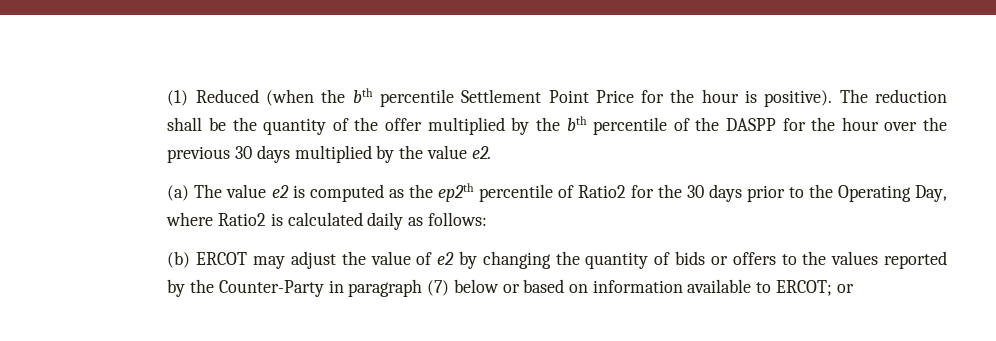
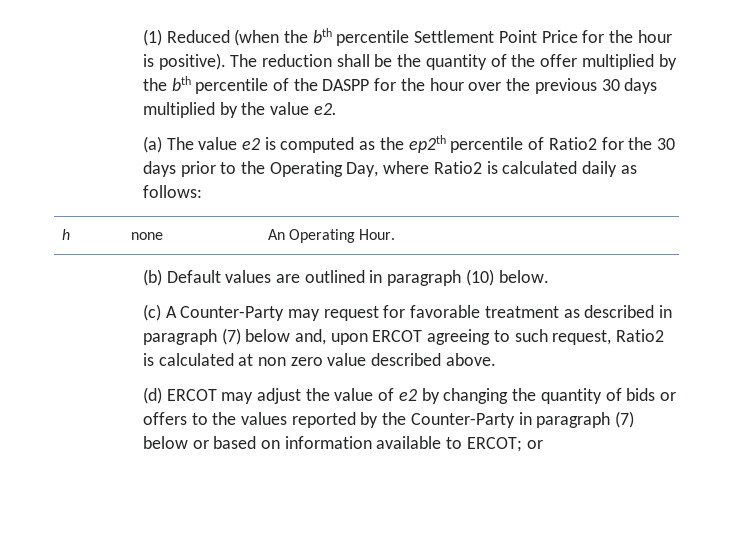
- (b) ERCOT may adjust the value of e2 by changing the quantity of bids or offers to the values reported by the Counter-Party in paragraph (7) below or based on information available to ERCOT; or
+ h | none | An Operating Hour.
+ (b) Default values are outlined in paragraph (10) below.
+ (c) A Counter-Party may request for favorable treatment as described in paragraph (7) below and, upon ERCOT agreeing to such request, Ratio2 is calculated at non zero value described above.
+ (d) ERCOT may adjust the value of e2 by changing the quantity of bids or offers to the values reported by the Counter-Party in paragraph (7) below or based on information available to ERCOT; or

